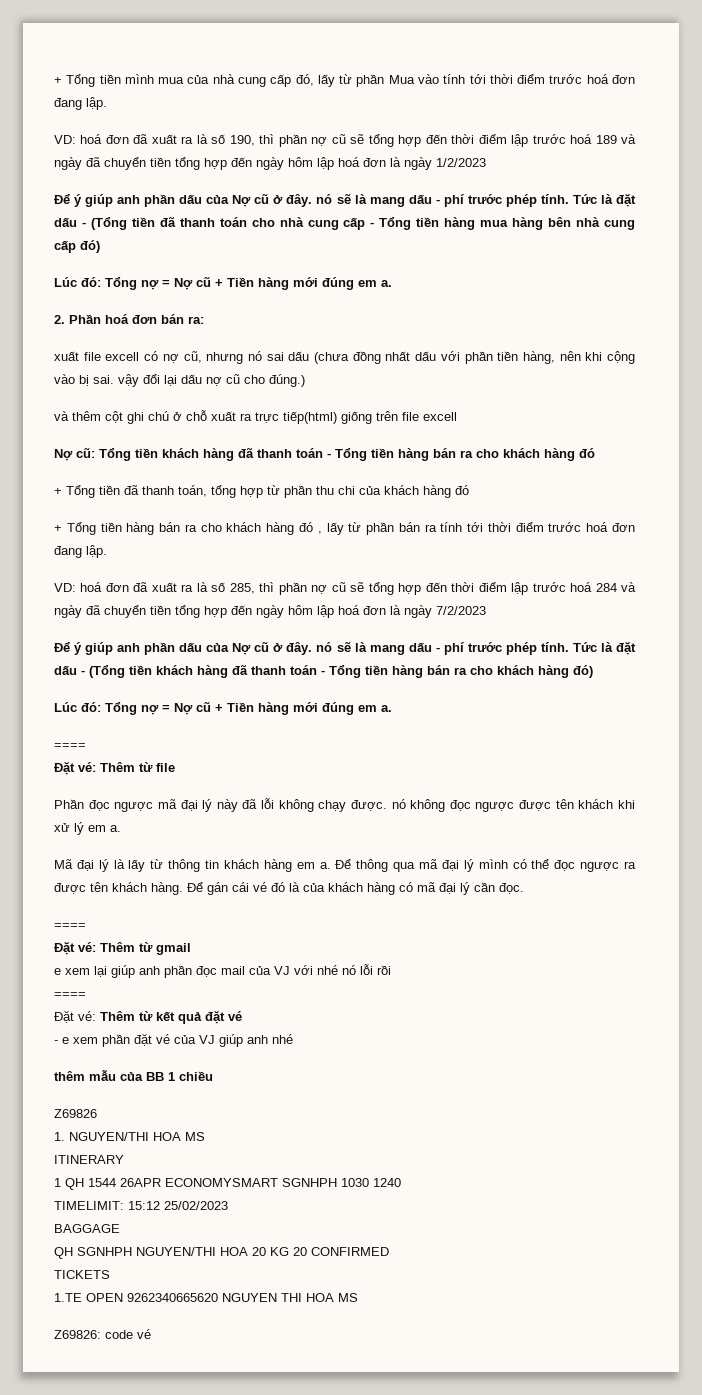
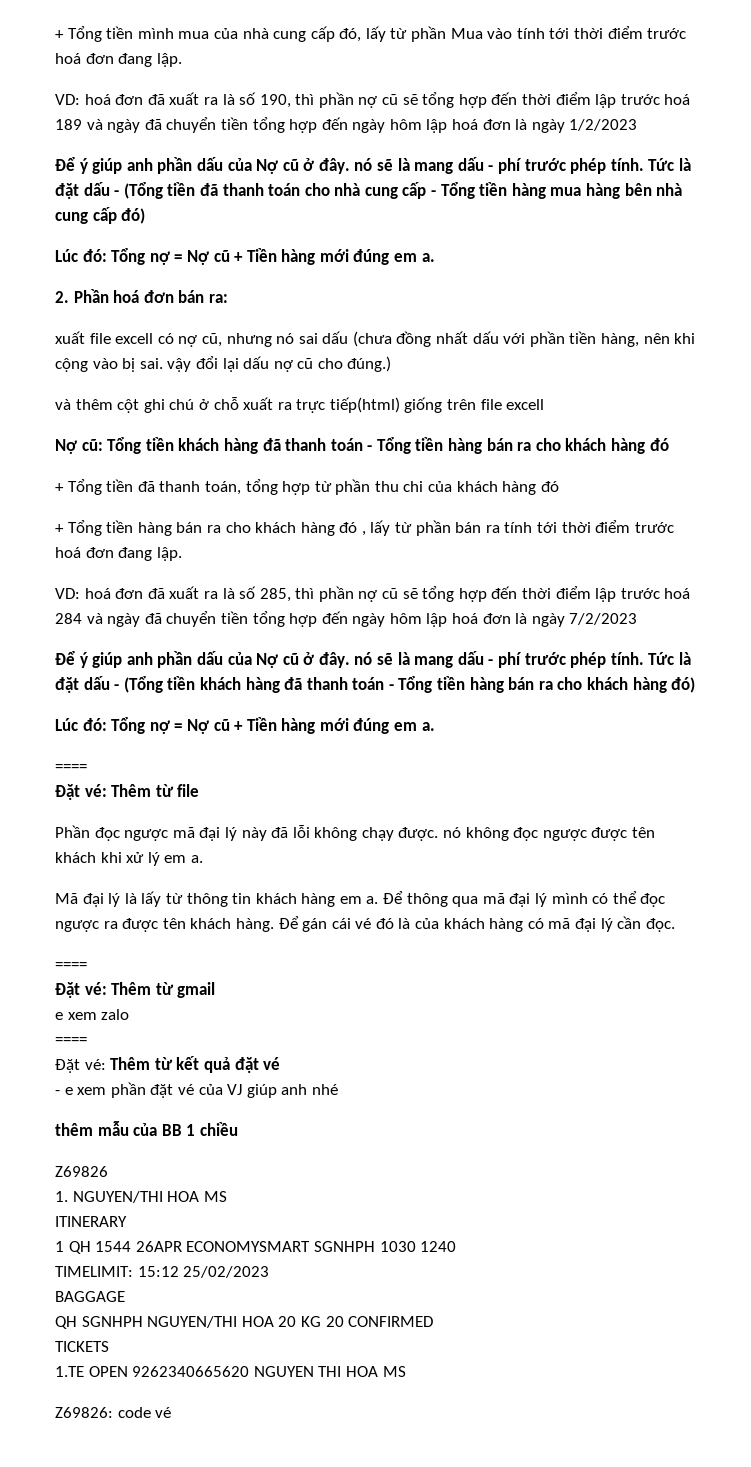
- e xem lại giúp anh phần đọc mail của VJ với nhé nó lỗi rồi
+ e xem zalo

